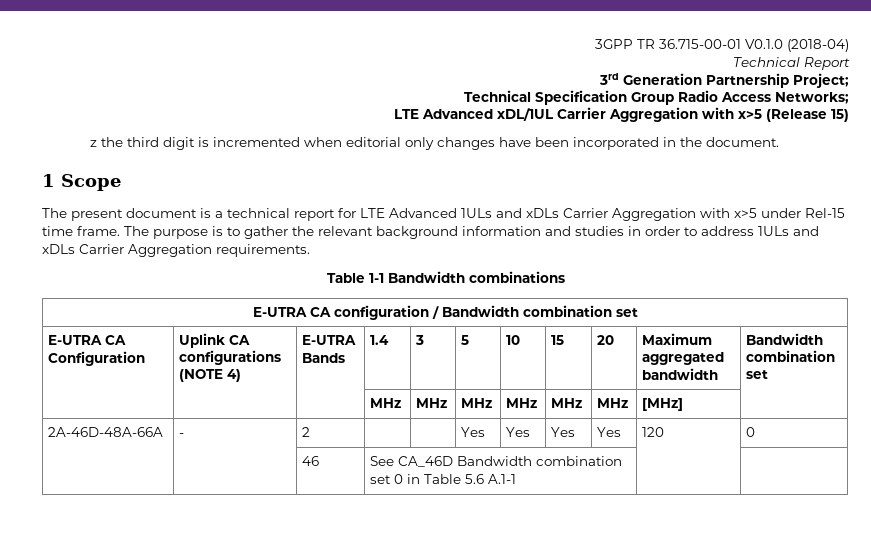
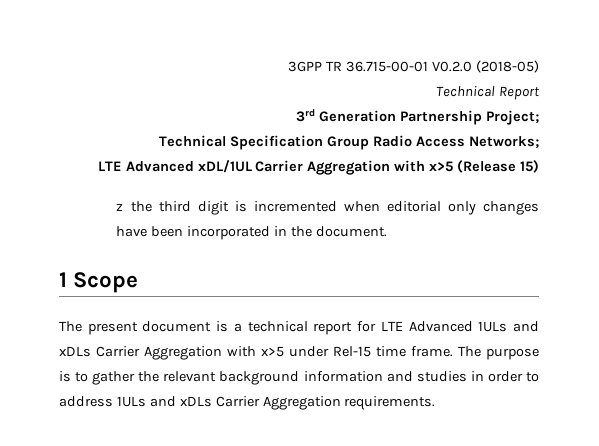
- 3GPP TR 36.715-00-01 V0.1.0 (2018-04)
+ 3GPP TR 36.715-00-01 V0.2.0 (2018-05)
- Table 1-1 Bandwidth combinations
- E-UTRA CA configuration / Bandwidth combination set
- E-UTRA CA Configuration | Uplink CA configurations (NOTE 4) | E-UTRA Bands | 1.4 | 3 | 5 | 10 | 15 | 20 | Maximum aggregated bandwidth | Bandwidth combination set
- | | | MHz | MHz | MHz | MHz | MHz | MHz | [MHz] |
- 2A-46D-48A-66A | - | 2 | | | Yes | Yes | Yes | Yes | 120 | 0
- | | 46 | See CA_46D Bandwidth combination set 0 in Table 5.6 A.1-1 | |

